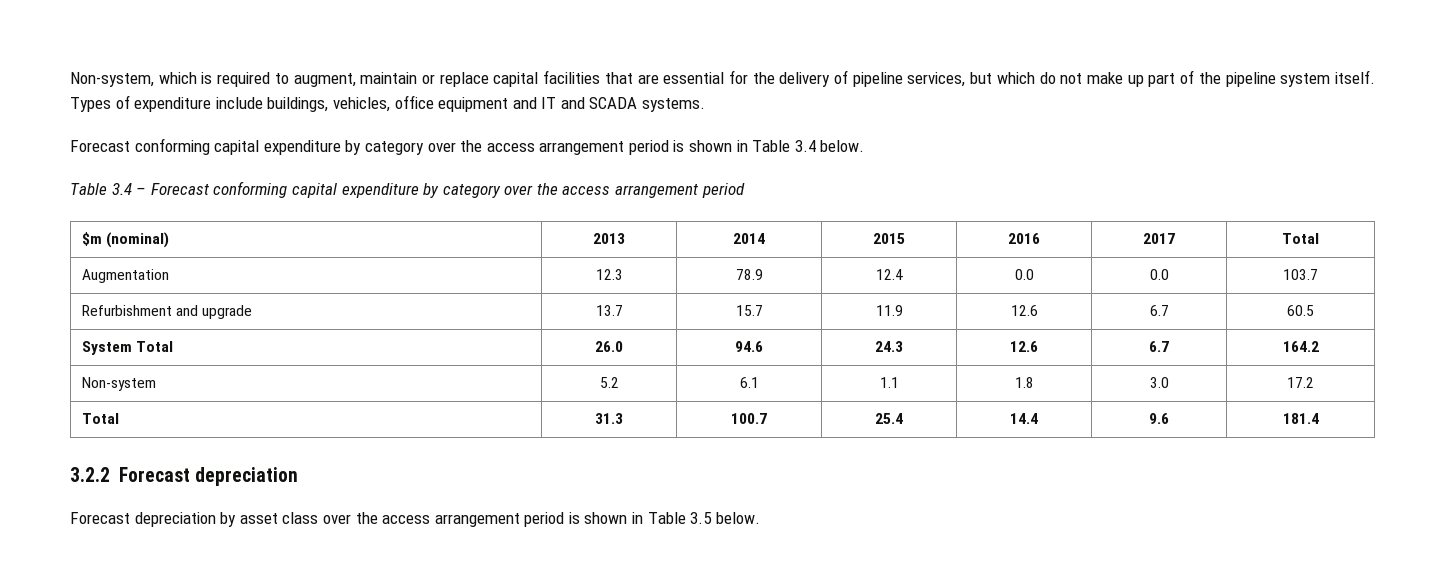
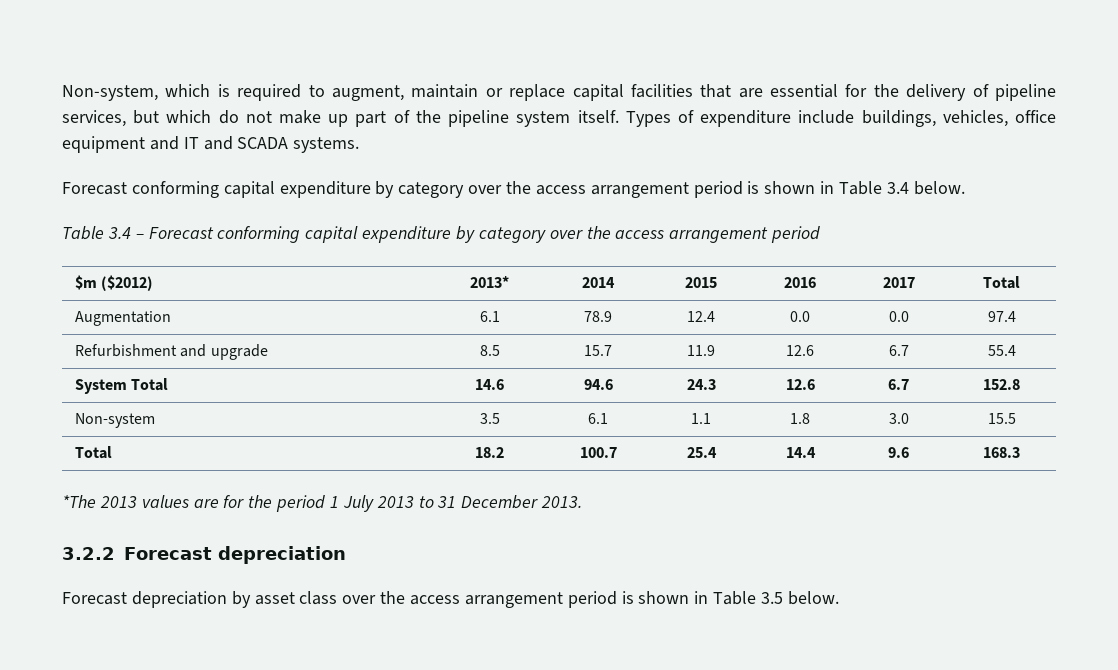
- $m (nominal) | 2013 | 2014 | 2015 | 2016 | 2017 | Total
+ $m ($2012) | 2013* | 2014 | 2015 | 2016 | 2017 | Total
- Augmentation | 12.3 | 78.9 | 12.4 | 0.0 | 0.0 | 103.7
+ Augmentation | 6.1 | 78.9 | 12.4 | 0.0 | 0.0 | 97.4
- Refurbishment and upgrade | 13.7 | 15.7 | 11.9 | 12.6 | 6.7 | 60.5
+ Refurbishment and upgrade | 8.5 | 15.7 | 11.9 | 12.6 | 6.7 | 55.4
- System Total | 26.0 | 94.6 | 24.3 | 12.6 | 6.7 | 164.2
+ System Total | 14.6 | 94.6 | 24.3 | 12.6 | 6.7 | 152.8
- Non-system | 5.2 | 6.1 | 1.1 | 1.8 | 3.0 | 17.2
- Total | 31.3 | 100.7 | 25.4 | 14.4 | 9.6 | 181.4
+ Non-system | 3.5 | 6.1 | 1.1 | 1.8 | 3.0 | 15.5
+ Total | 18.2 | 100.7 | 25.4 | 14.4 | 9.6 | 168.3
+ *The 2013 values are for the period 1 July 2013 to 31 December 2013.

